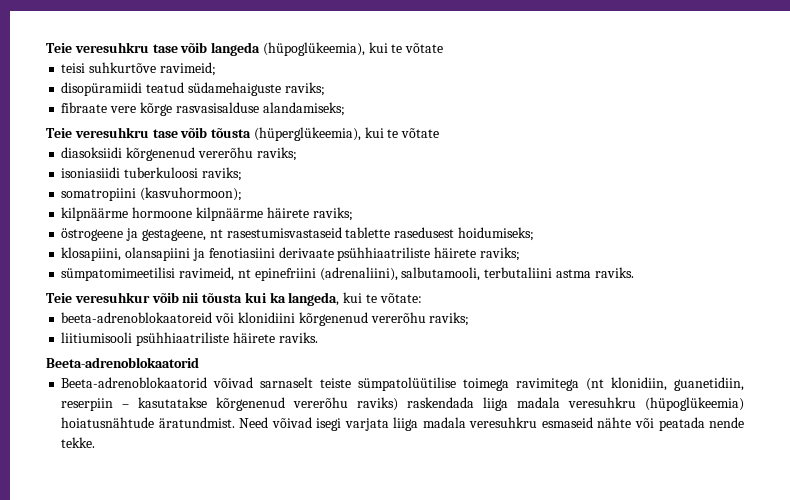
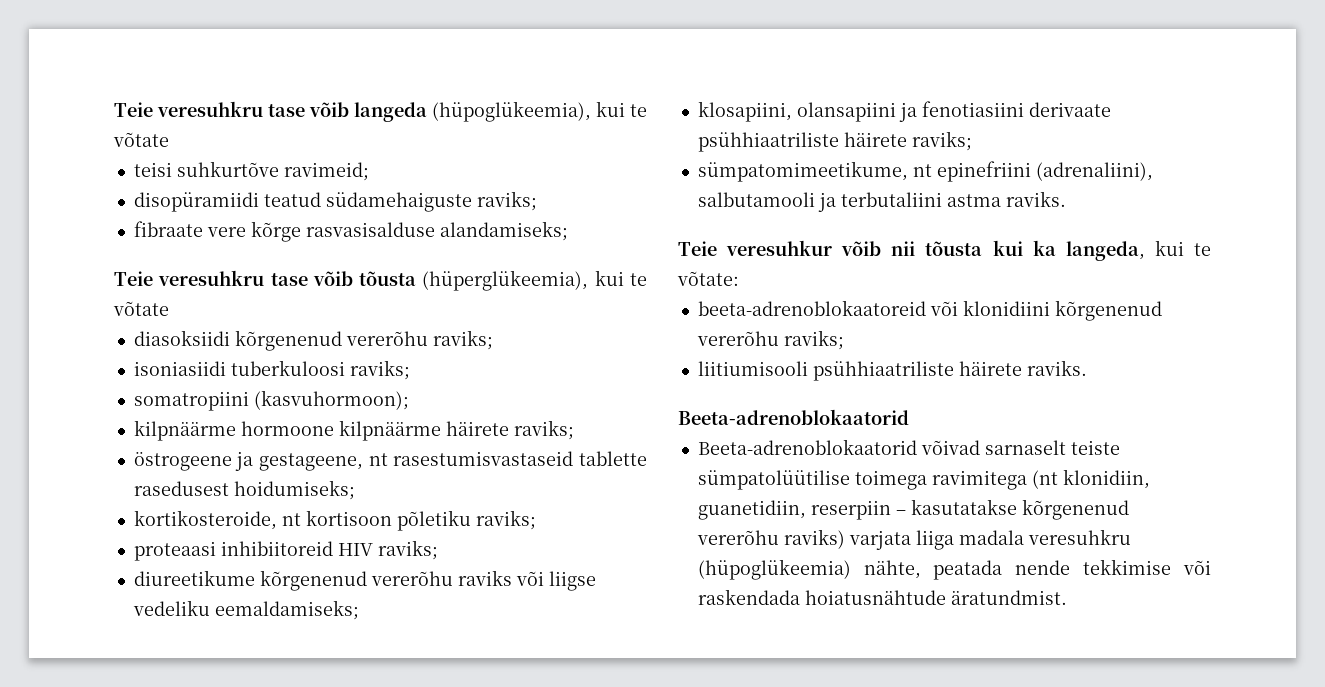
+ kortikosteroide, nt kortisoon põletiku raviks;
+ proteaasi inhibiitoreid HIV raviks;
+ diureetikume kõrgenenud vererõhu raviks või liigse vedeliku eemaldamiseks;
- sümpatomimeetilisi ravimeid, nt epinefriini (adrenaliini), salbutamooli, terbutaliini astma raviks.
+ sümpatomimeetikume, nt epinefriini (adrenaliini), salbutamooli ja terbutaliini astma raviks.
- Beeta-adrenoblokaatorid võivad sarnaselt teiste sümpatolüütilise toimega ravimitega (nt klonidiin, guanetidiin, reserpiin – kasutatakse kõrgenenud vererõhu raviks) raskendada liiga madala veresuhkru (hüpoglükeemia) hoiatusnähtude äratundmist. Need võivad isegi varjata liiga madala veresuhkru esmaseid nähte või peatada nende tekke.
+ Beeta-adrenoblokaatorid võivad sarnaselt teiste sümpatolüütilise toimega ravimitega (nt klonidiin, guanetidiin, reserpiin – kasutatakse kõrgenenud vererõhu raviks) varjata liiga madala veresuhkru (hüpoglükeemia) nähte, peatada nende tekkimise või raskendada hoiatusnähtude äratundmist.

